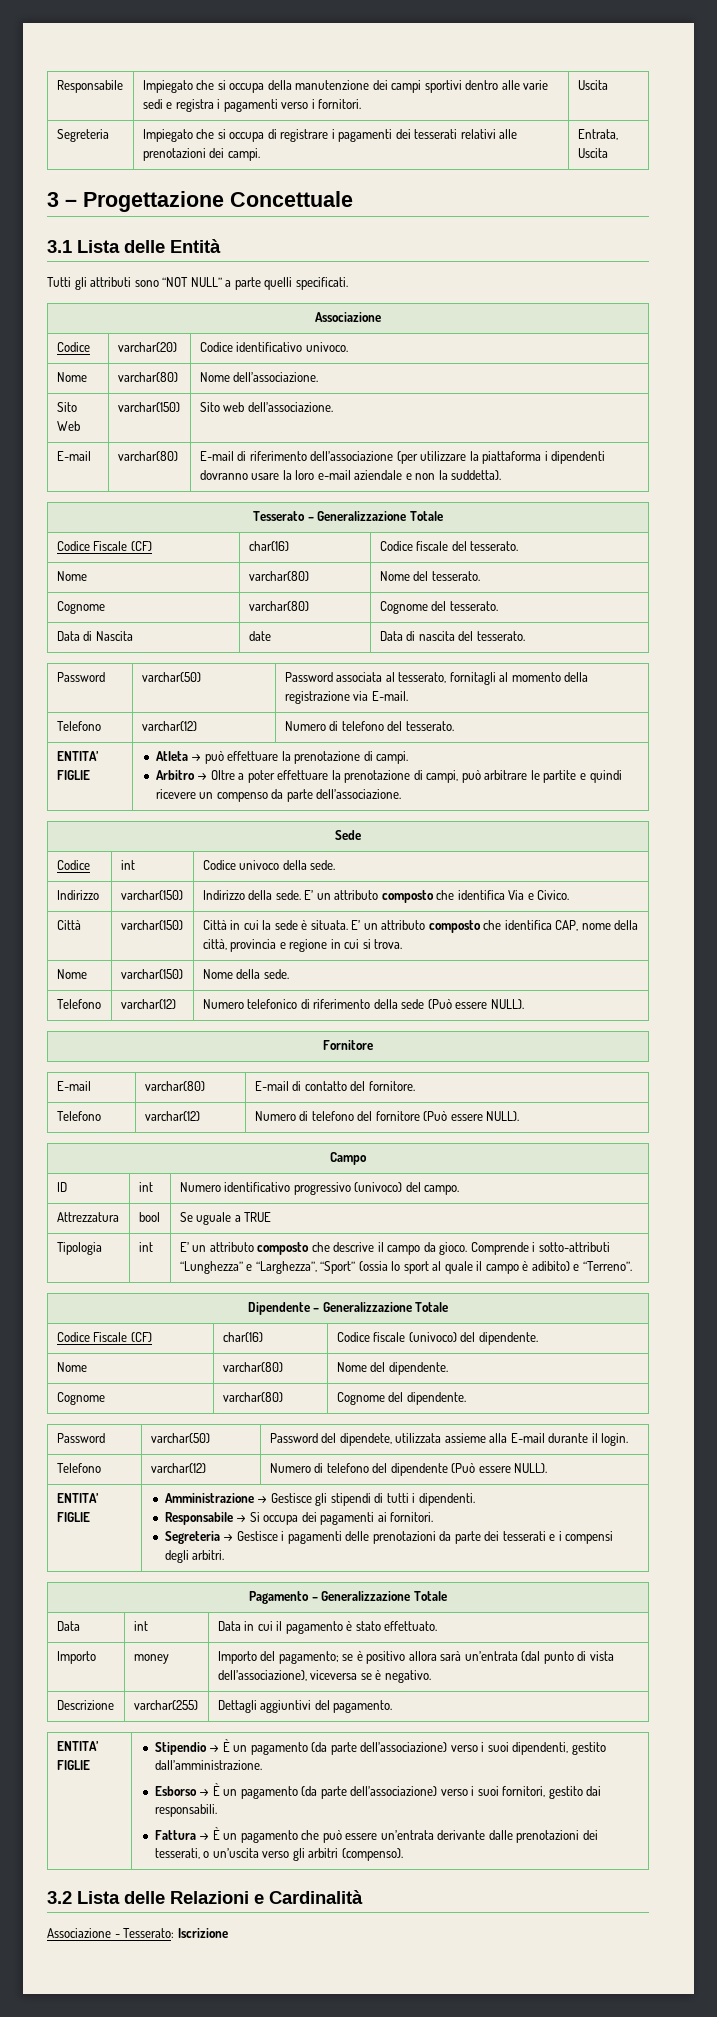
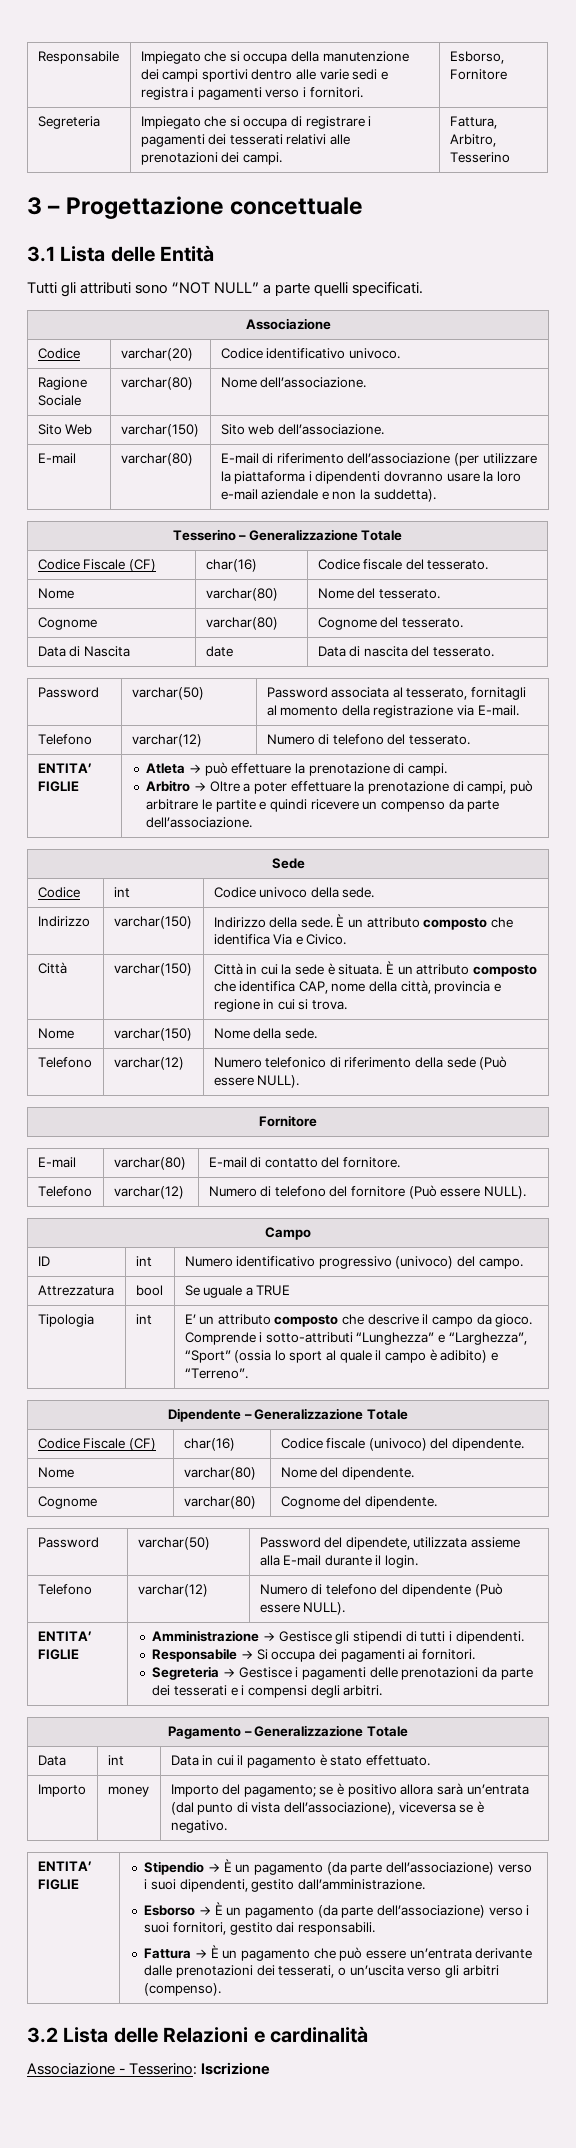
- Responsabile | Impiegato che si occupa della manutenzione dei campi sportivi dentro alle varie sedi e registra i pagamenti verso i fornitori. | Uscita
+ Responsabile | Impiegato che si occupa della manutenzione dei campi sportivi dentro alle varie sedi e registra i pagamenti verso i fornitori. | Esborso, Fornitore
- Segreteria | Impiegato che si occupa di registrare i pagamenti dei tesserati relativi alle prenotazioni dei campi. | Entrata, Uscita
+ Segreteria | Impiegato che si occupa di registrare i pagamenti dei tesserati relativi alle prenotazioni dei campi. | Fattura, Arbitro, Tesserino
- 3 – Progettazione Concettuale
+ 3 – Progettazione concettuale
- Nome | varchar(80) | Nome dell’associazione.
+ Ragione Sociale | varchar(80) | Nome dell’associazione.
- Tesserato – Generalizzazione Totale
+ Tesserino – Generalizzazione Totale
- Indirizzo | varchar(150) | Indirizzo della sede. E’ un attributo composto che identifica Via e Civico.
+ Indirizzo | varchar(150) | Indirizzo della sede. È un attributo composto che identifica Via e Civico.
- Città | varchar(150) | Città in cui la sede è situata. E’ un attributo composto che identifica CAP, nome della città, provincia e regione in cui si trova.
+ Città | varchar(150) | Città in cui la sede è situata. È un attributo composto che identifica CAP, nome della città, provincia e regione in cui si trova.
- Descrizione | varchar(255) | Dettagli aggiuntivi del pagamento.
- 3.2 Lista delle Relazioni e Cardinalità
+ 3.2 Lista delle Relazioni e cardinalità
- Associazione - Tesserato: Iscrizione
+ Associazione - Tesserino: Iscrizione

